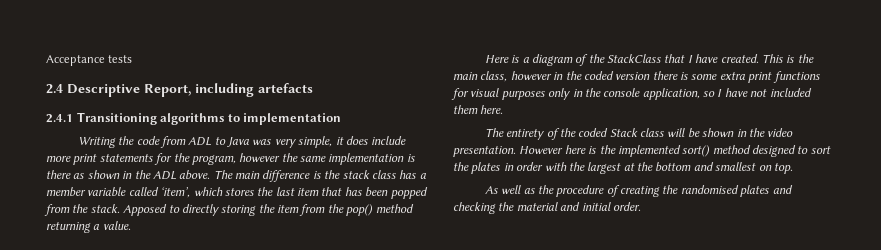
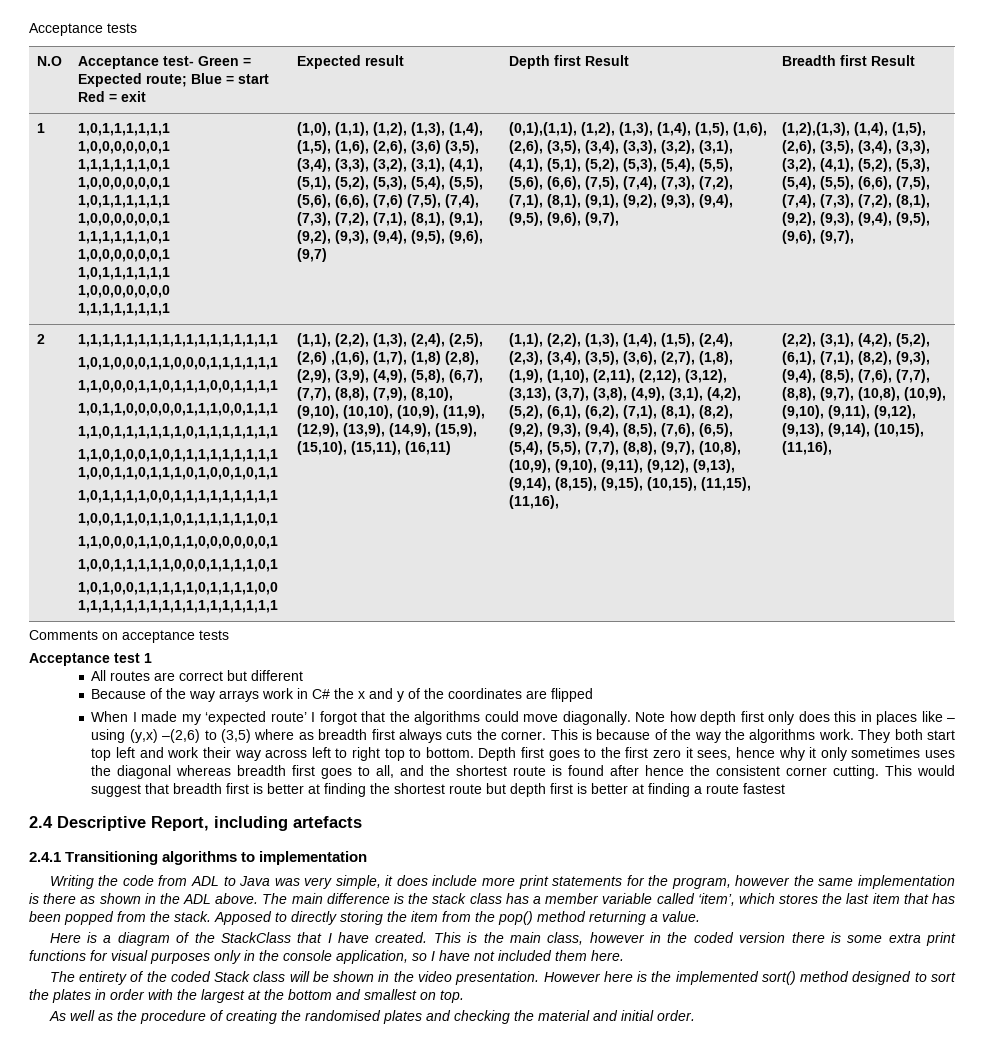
+ N.O | Acceptance test- Green = Expected route; Blue = start Red = exit | Expected result | Depth first Result | Breadth first Result
+ 1 | 1,0,1,1,1,1,1,1
+ 1,0,0,0,0,0,0,1
+ 1,1,1,1,1,1,0,1
+ 1,0,0,0,0,0,0,1
+ 1,0,1,1,1,1,1,1
+ 1,0,0,0,0,0,0,1
+ 1,1,1,1,1,1,0,1
+ 1,0,0,0,0,0,0,1
+ 1,0,1,1,1,1,1,1
+ 1,0,0,0,0,0,0,0
+ 1,1,1,1,1,1,1,1 | (1,0), (1,1), (1,2), (1,3), (1,4), (1,5), (1,6), (2,6), (3,6) (3,5), (3,4), (3,3), (3,2), (3,1), (4,1), (5,1), (5,2), (5,3), (5,4), (5,5), (5,6), (6,6), (7,6) (7,5), (7,4), (7,3), (7,2), (7,1), (8,1), (9,1), (9,2), (9,3), (9,4), (9,5), (9,6), (9,7) | (0,1),(1,1), (1,2), (1,3), (1,4), (1,5), (1,6), (2,6), (3,5), (3,4), (3,3), (3,2), (3,1), (4,1), (5,1), (5,2), (5,3), (5,4), (5,5), (5,6), (6,6), (7,5), (7,4), (7,3), (7,2), (7,1), (8,1), (9,1), (9,2), (9,3), (9,4), (9,5), (9,6), (9,7), | (1,2),(1,3), (1,4), (1,5), (2,6), (3,5), (3,4), (3,3), (3,2), (4,1), (5,2), (5,3), (5,4), (5,5), (6,6), (7,5), (7,4), (7,3), (7,2), (8,1), (9,2), (9,3), (9,4), (9,5), (9,6), (9,7),
+ 2 | 1,1,1,1,1,1,1,1,1,1,1,1,1,1,1,1,1
+ 1,0,1,0,0,0,1,1,0,0,0,1,1,1,1,1,1
+ 1,1,0,0,0,1,1,0,1,1,1,0,0,1,1,1,1
+ 1,0,1,1,0,0,0,0,0,1,1,1,0,0,1,1,1
+ 1,1,0,1,1,1,1,1,1,0,1,1,1,1,1,1,1
+ 1,1,0,1,0,0,1,0,1,1,1,1,1,1,1,1,1 1,0,0,1,1,0,1,1,1,0,1,0,0,1,0,1,1
+ 1,0,1,1,1,1,0,0,1,1,1,1,1,1,1,1,1
+ 1,0,0,1,1,0,1,1,0,1,1,1,1,1,1,0,1
+ 1,1,0,0,0,1,1,0,1,1,0,0,0,0,0,0,1
+ 1,0,0,1,1,1,1,1,0,0,0,1,1,1,1,0,1
+ 1,0,1,0,0,1,1,1,1,1,0,1,1,1,1,0,0 1,1,1,1,1,1,1,1,1,1,1,1,1,1,1,1,1 | (1,1), (2,2), (1,3), (2,4), (2,5), (2,6) ,(1,6), (1,7), (1,8) (2,8), (2,9), (3,9), (4,9), (5,8), (6,7), (7,7), (8,8), (7,9), (8,10), (9,10), (10,10), (10,9), (11,9), (12,9), (13,9), (14,9), (15,9), (15,10), (15,11), (16,11) | (1,1), (2,2), (1,3), (1,4), (1,5), (2,4), (2,3), (3,4), (3,5), (3,6), (2,7), (1,8), (1,9), (1,10), (2,11), (2,12), (3,12), (3,13), (3,7), (3,8), (4,9), (3,1), (4,2), (5,2), (6,1), (6,2), (7,1), (8,1), (8,2), (9,2), (9,3), (9,4), (8,5), (7,6), (6,5), (5,4), (5,5), (7,7), (8,8), (9,7), (10,8), (10,9), (9,10), (9,11), (9,12), (9,13), (9,14), (8,15), (9,15), (10,15), (11,15), (11,16), | (2,2), (3,1), (4,2), (5,2), (6,1), (7,1), (8,2), (9,3), (9,4), (8,5), (7,6), (7,7), (8,8), (9,7), (10,8), (10,9), (9,10), (9,11), (9,12), (9,13), (9,14), (10,15), (11,16),
+ Comments on acceptance tests
+ Acceptance test 1
+ All routes are correct but different
+ Because of the way arrays work in C# the x and y of the coordinates are flipped
+ When I made my ‘expected route’ I forgot that the algorithms could move diagonally. Note how depth first only does this in places like – using (y,x) –(2,6) to (3,5) where as breadth first always cuts the corner. This is because of the way the algorithms work. They both start top left and work their way across left to right top to bottom. Depth first goes to the first zero it sees, hence why it only sometimes uses the diagonal whereas breadth first goes to all, and the shortest route is found after hence the consistent corner cutting. This would suggest that breadth first is better at finding the shortest route but depth first is better at finding a route fastest

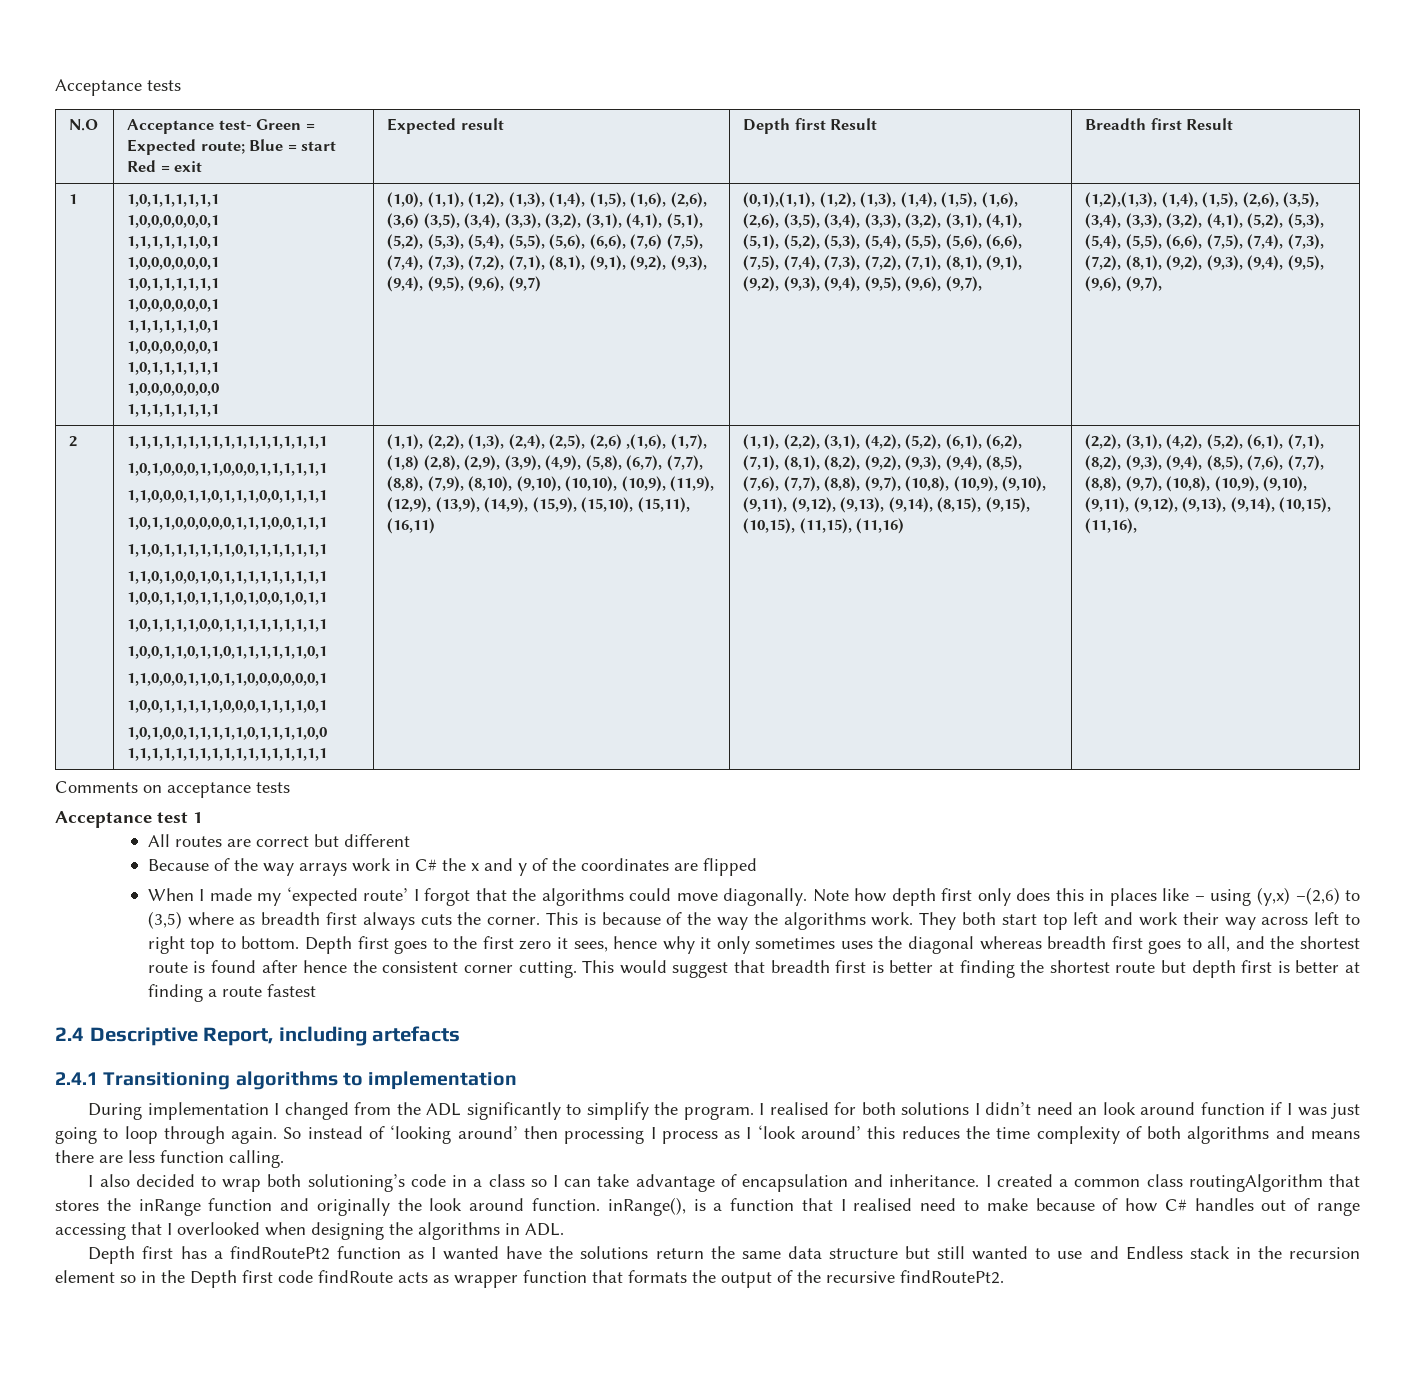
- (1,1), (2,2), (1,3), (1,4), (1,5), (2,4), (2,3), (3,4), (3,5), (3,6), (2,7), (1,8), (1,9), (1,10), (2,11), (2,12), (3,12), (3,13), (3,7), (3,8), (4,9), (3,1), (4,2), (5,2), (6,1), (6,2), (7,1), (8,1), (8,2), (9,2), (9,3), (9,4), (8,5), (7,6), (6,5), (5,4), (5,5), (7,7), (8,8), (9,7), (10,8), (10,9), (9,10), (9,11), (9,12), (9,13), (9,14), (8,15), (9,15), (10,15), (11,15), (11,16),
+ (1,1), (2,2), (3,1), (4,2), (5,2), (6,1), (6,2), (7,1), (8,1), (8,2), (9,2), (9,3), (9,4), (8,5), (7,6), (7,7), (8,8), (9,7), (10,8), (10,9), (9,10), (9,11), (9,12), (9,13), (9,14), (8,15), (9,15), (10,15), (11,15), (11,16)
- Writing the code from ADL to Java was very simple, it does include more print statements for the program, however the same implementation is there as shown in the ADL above. The main difference is the stack class has a member variable called ‘item’, which stores the last item that has been popped from the stack. Apposed to directly storing the item from the pop() method returning a value.
- Here is a diagram of the StackClass that I have created. This is the main class, however in the coded version there is some extra print functions for visual purposes only in the console application, so I have not included them here.
- The entirety of the coded Stack class will be shown in the video presentation. However here is the implemented sort() method designed to sort the plates in order with the largest at the bottom and smallest on top.
- As well as the procedure of creating the randomised plates and checking the material and initial order.
+ During implementation I changed from the ADL significantly to simplify the program. I realised for both solutions I didn’t need an look around function if I was just going to loop through again. So instead of ‘looking around’ then processing I process as I ‘look around’ this reduces the time complexity of both algorithms and means there are less function calling.
+ I also decided to wrap both solutioning’s code in a class so I can take advantage of encapsulation and inheritance. I created a common class routingAlgorithm that stores the inRange function and originally the look around function. inRange(), is a function that I realised need to make because of how C# handles out of range accessing that I overlooked when designing the algorithms in ADL.
+ Depth first has a findRoutePt2 function as I wanted have the solutions return the same data structure but still wanted to use and Endless stack in the recursion element so in the Depth first code findRoute acts as wrapper function that formats the output of the recursive findRoutePt2.

